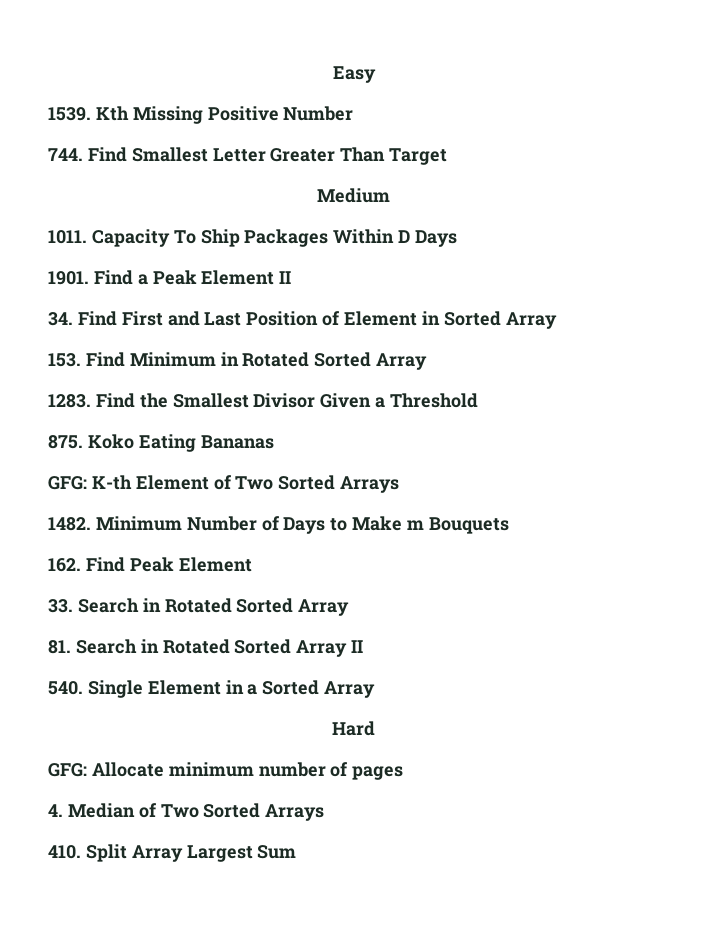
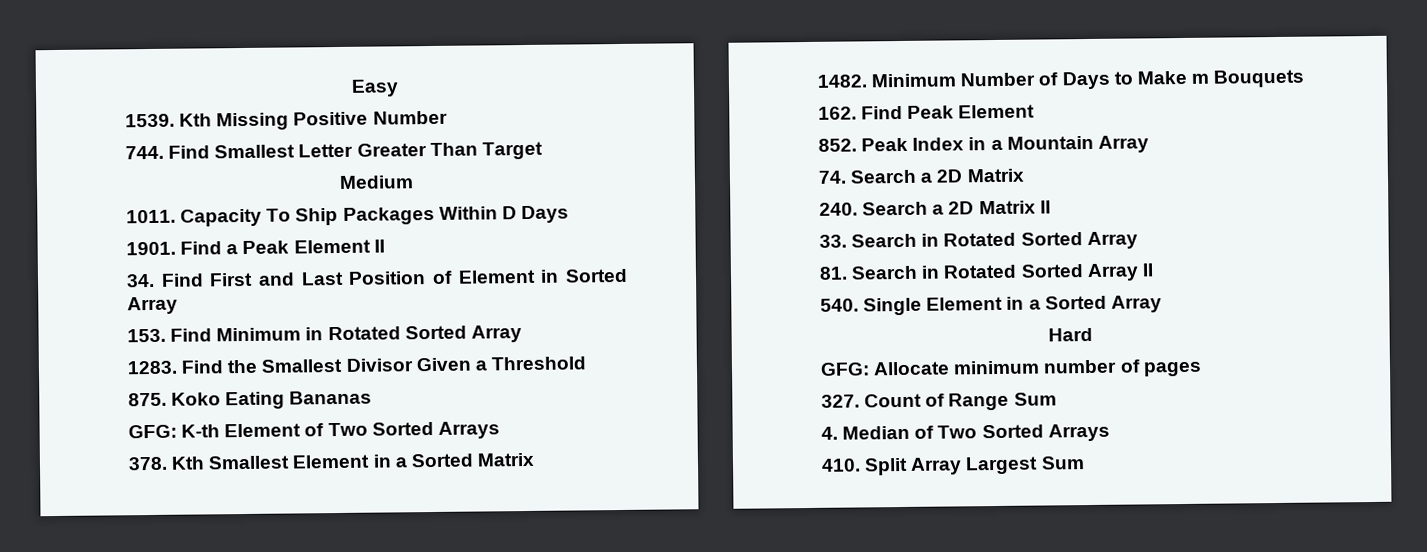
+ 378. Kth Smallest Element in a Sorted Matrix
+ 852. Peak Index in a Mountain Array
+ 74. Search a 2D Matrix
+ 240. Search a 2D Matrix II
+ 327. Count of Range Sum

